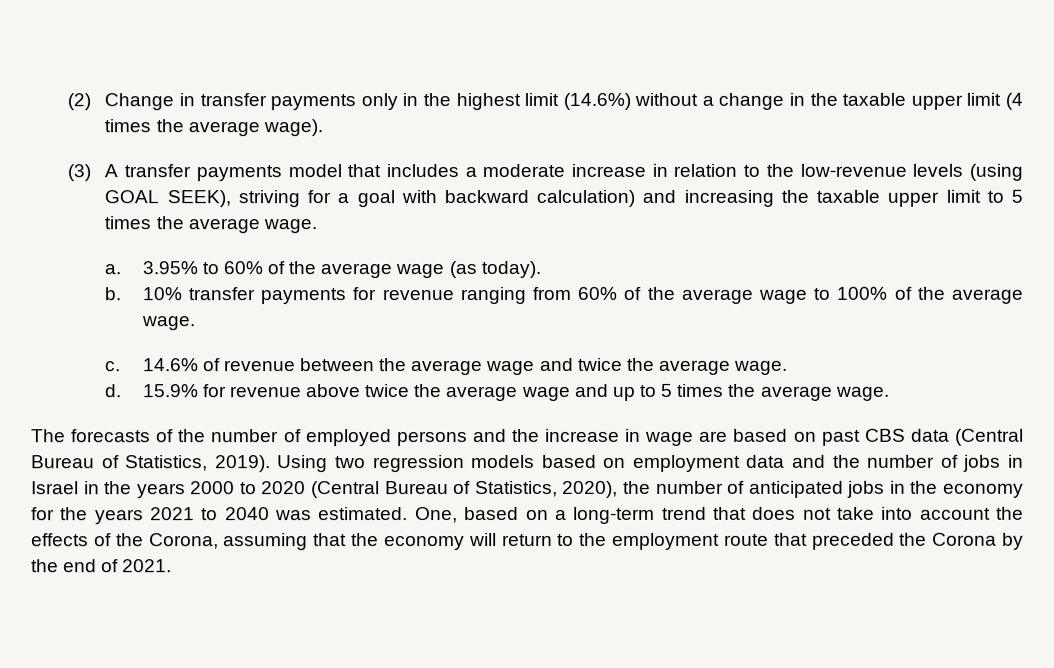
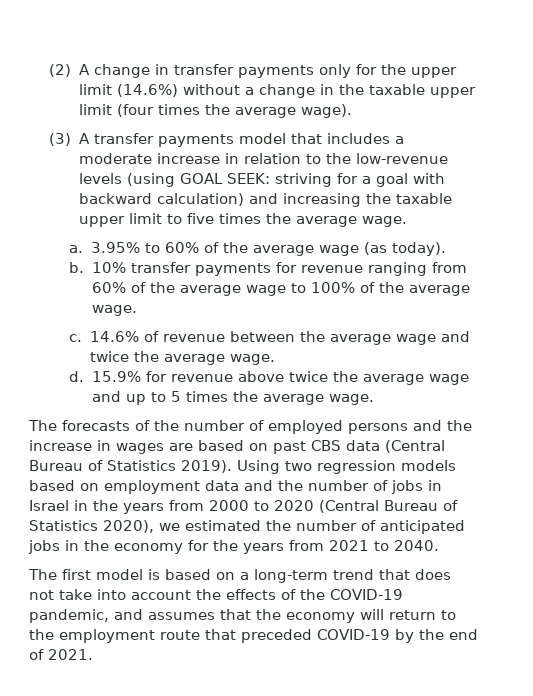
- (2) Change in transfer payments only in the highest limit (14.6%) without a change in the taxable upper limit (4 times the average wage).
+ (2) A change in transfer payments only for the upper limit (14.6%) without a change in the taxable upper limit (four times the average wage).
- (3) A transfer payments model that includes a moderate increase in relation to the low-revenue levels (using GOAL SEEK), striving for a goal with backward calculation) and increasing the taxable upper limit to 5 times the average wage.
+ (3) A transfer payments model that includes a moderate increase in relation to the low-revenue levels (using GOAL SEEK: striving for a goal with backward calculation) and increasing the taxable upper limit to five times the average wage.
- The forecasts of the number of employed persons and the increase in wage are based on past CBS data (Central Bureau of Statistics, 2019).
+ The forecasts of the number of employed persons and the increase in wages are based on past CBS data (Central Bureau of Statistics 2019).
- Using two regression models based on employment data and the number of jobs in Israel in the years 2000 to 2020 (Central Bureau of Statistics, 2020), the number of anticipated jobs in the economy for the years 2021 to 2040 was estimated. One, based on a long-term trend that does not take into account the effects of the Corona, assuming that the economy will return to the employment route that preceded the Corona by the end of 2021.
+ Using two regression models based on employment data and the number of jobs in Israel in the years from 2000 to 2020 (Central Bureau of Statistics 2020), we estimated the number of anticipated jobs in the economy for the years from 2021 to 2040.
+ The first model is based on a long-term trend that does not take into account the effects of the COVID-19 pandemic, and assumes that the economy will return to the employment route that preceded COVID-19 by the end of 2021.

